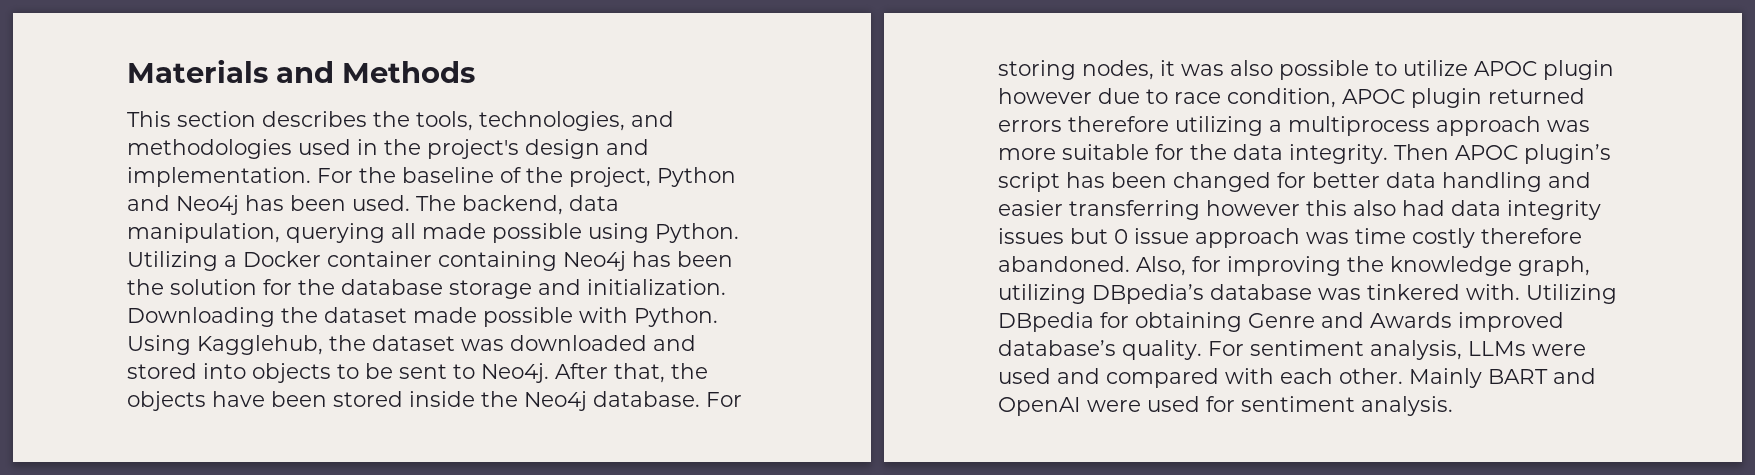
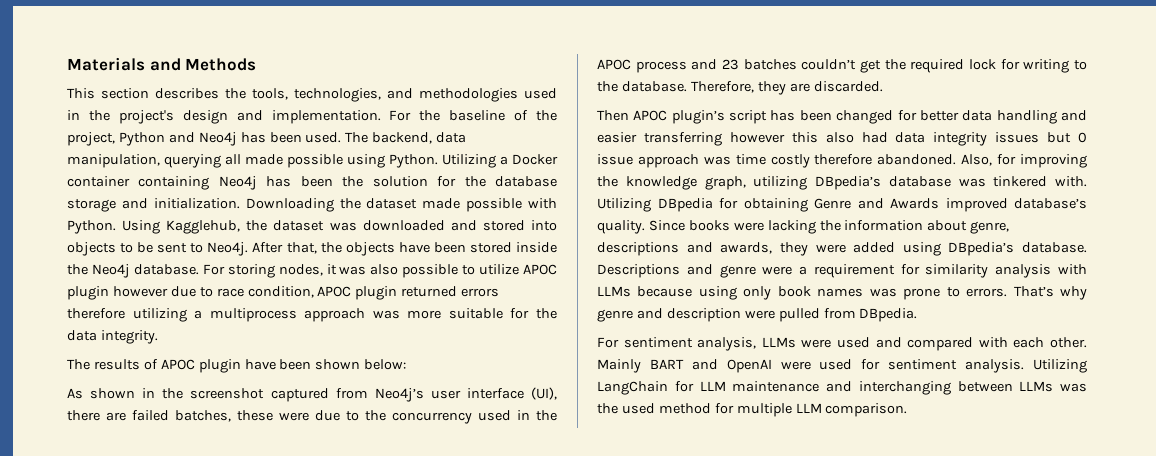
- For storing nodes, it was also possible to utilize APOC plugin however due to race condition, APOC plugin returned errors therefore utilizing a multiprocess approach was more suitable for the data integrity. Then APOC plugin’s script has been changed for better data handling and easier transferring however this also had data integrity issues but 0 issue approach was time costly therefore abandoned.
+ For storing nodes, it was also possible to utilize APOC plugin however due to race condition, APOC plugin returned errors therefore utilizing a multiprocess approach was more suitable for the data integrity.
+ The results of APOC plugin have been shown below:
+ As shown in the screenshot captured from Neo4j’s user interface (UI), there are failed batches, these were due to the concurrency used in the APOC process and 23 batches couldn’t get the required lock for writing to the database. Therefore, they are discarded.
+ Then APOC plugin’s script has been changed for better data handling and easier transferring however this also had data integrity issues but 0 issue approach was time costly therefore abandoned.
- Utilizing DBpedia for obtaining Genre and Awards improved database’s quality. For sentiment analysis, LLMs were used and compared with each other.
+ Utilizing DBpedia for obtaining Genre and Awards improved database’s quality. Since books were lacking the information about genre, descriptions and awards, they were added using DBpedia’s database. Descriptions and genre were a requirement for similarity analysis with LLMs because using only book names was prone to errors. That’s why genre and description were pulled from DBpedia.
+ For sentiment analysis, LLMs were used and compared with each other.
+ Utilizing LangChain for LLM maintenance and interchanging between LLMs was the used method for multiple LLM comparison.

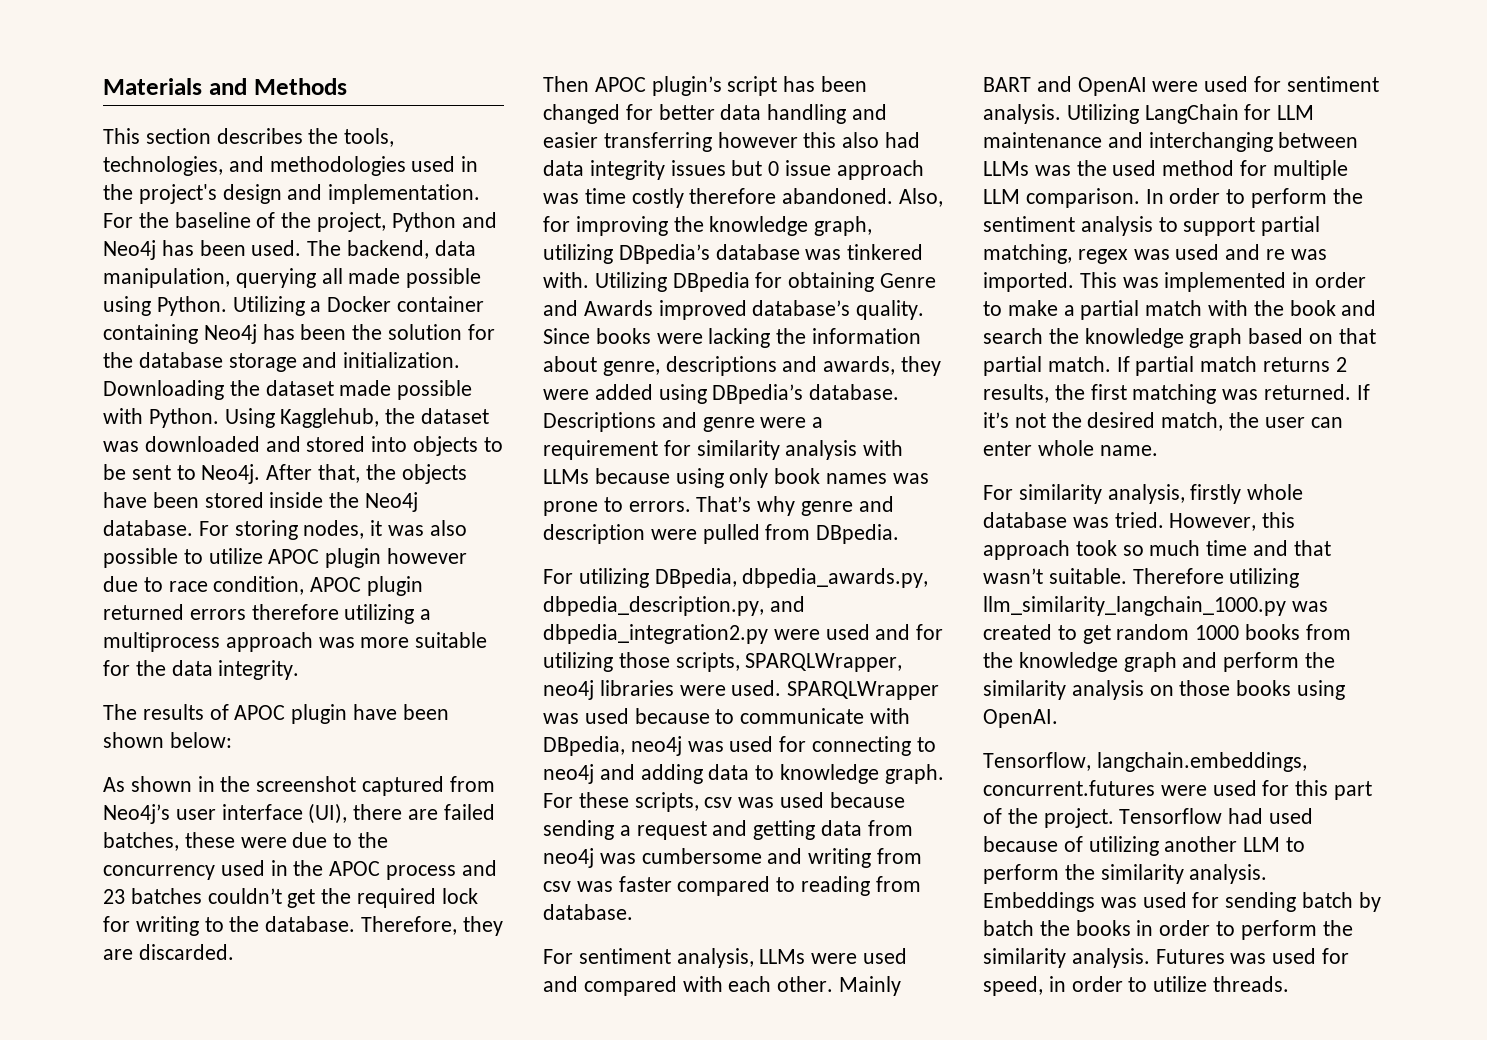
+ For utilizing DBpedia, dbpedia_awards.py, dbpedia_description.py, and dbpedia_integration2.py were used and for utilizing those scripts, SPARQLWrapper, neo4j libraries were used. SPARQLWrapper was used because to communicate with DBpedia, neo4j was used for connecting to neo4j and adding data to knowledge graph. For these scripts, csv was used because sending a request and getting data from neo4j was cumbersome and writing from csv was faster compared to reading from database.
+ In order to perform the sentiment analysis to support partial matching, regex was used and re was imported. This was implemented in order to make a partial match with the book and search the knowledge graph based on that partial match. If partial match returns 2 results, the first matching was returned. If it’s not the desired match, the user can enter whole name.
+ For similarity analysis, firstly whole database was tried. However, this approach took so much time and that wasn’t suitable. Therefore utilizing llm_similarity_langchain_1000.py was created to get random 1000 books from the knowledge graph and perform the similarity analysis on those books using OpenAI.
+ Tensorflow, langchain.embeddings, concurrent.futures were used for this part of the project. Tensorflow had used because of utilizing another LLM to perform the similarity analysis. Embeddings was used for sending batch by batch the books in order to perform the similarity analysis. Futures was used for speed, in order to utilize threads.

